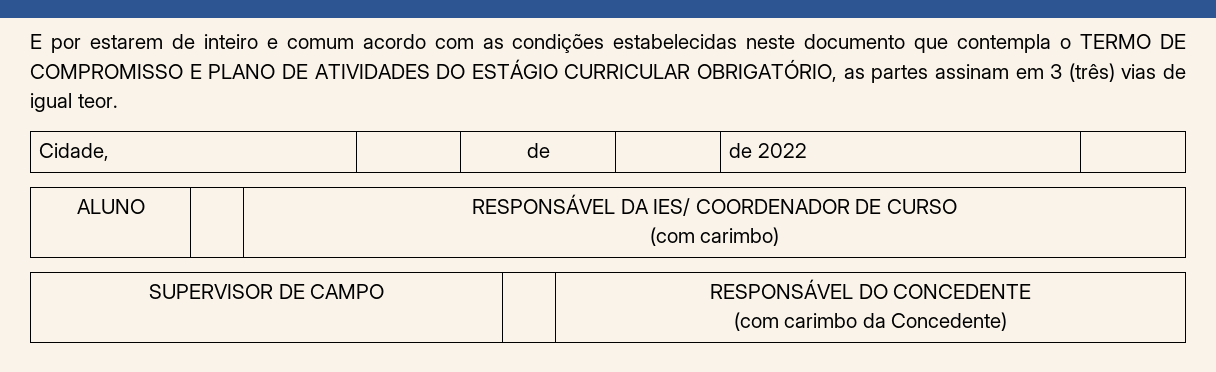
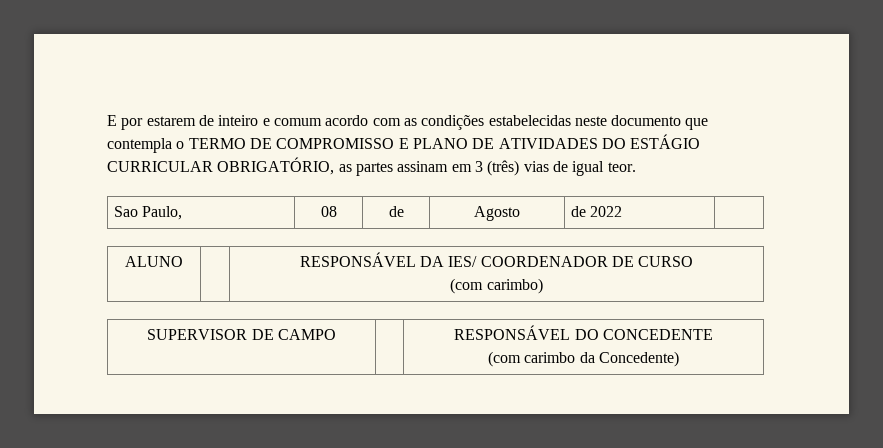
- Cidade, | | de | | de 2022 |
+ Sao Paulo, | 08 | de | Agosto | de 2022 |

